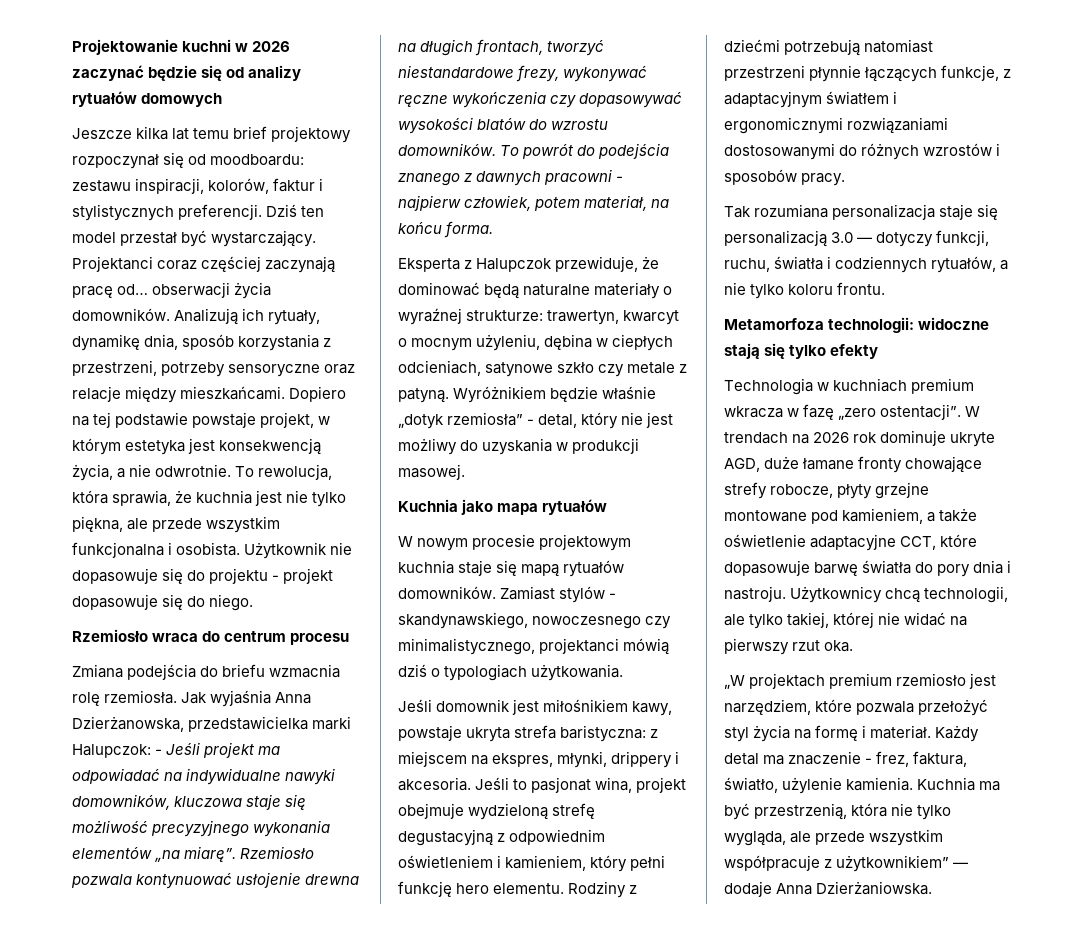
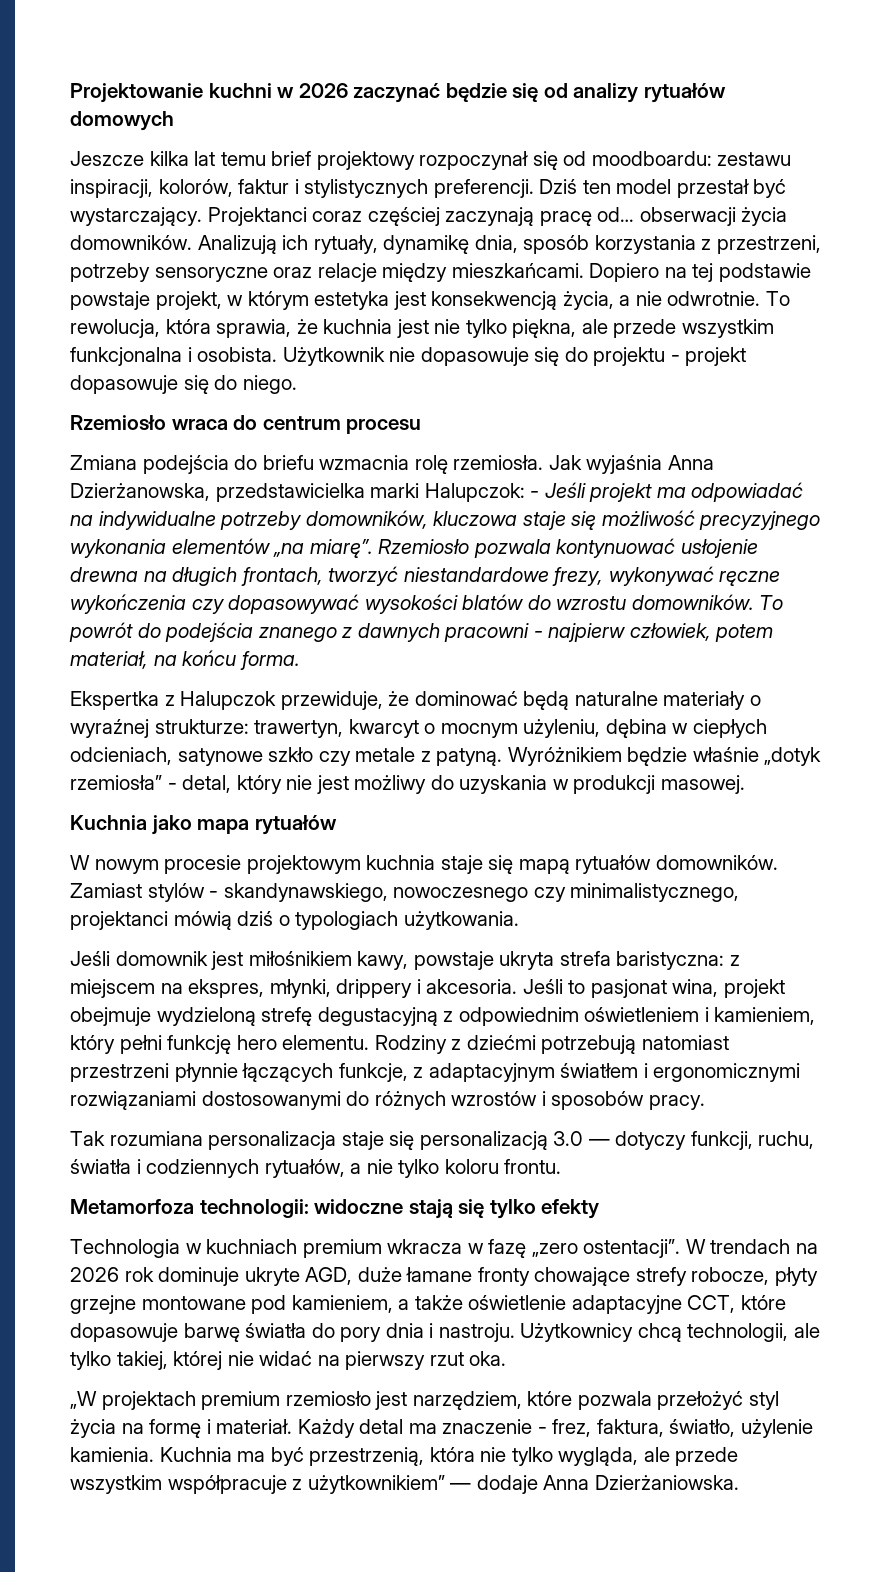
- Jak wyjaśnia Anna Dzierżanowska, przedstawicielka marki Halupczok: - Jeśli projekt ma odpowiadać na indywidualne nawyki domowników, kluczowa staje się możliwość precyzyjnego wykonania elementów „na miarę”.
+ Jak wyjaśnia Anna Dzierżanowska, przedstawicielka marki Halupczok: - Jeśli projekt ma odpowiadać na indywidualne potrzeby domowników, kluczowa staje się możliwość precyzyjnego wykonania elementów „na miarę”.
- Eksperta z Halupczok przewiduje, że dominować będą naturalne materiały o wyraźnej strukturze: trawertyn, kwarcyt o mocnym użyleniu, dębina w ciepłych odcieniach, satynowe szkło czy metale z patyną.
+ Ekspertka z Halupczok przewiduje, że dominować będą naturalne materiały o wyraźnej strukturze: trawertyn, kwarcyt o mocnym użyleniu, dębina w ciepłych odcieniach, satynowe szkło czy metale z patyną.

